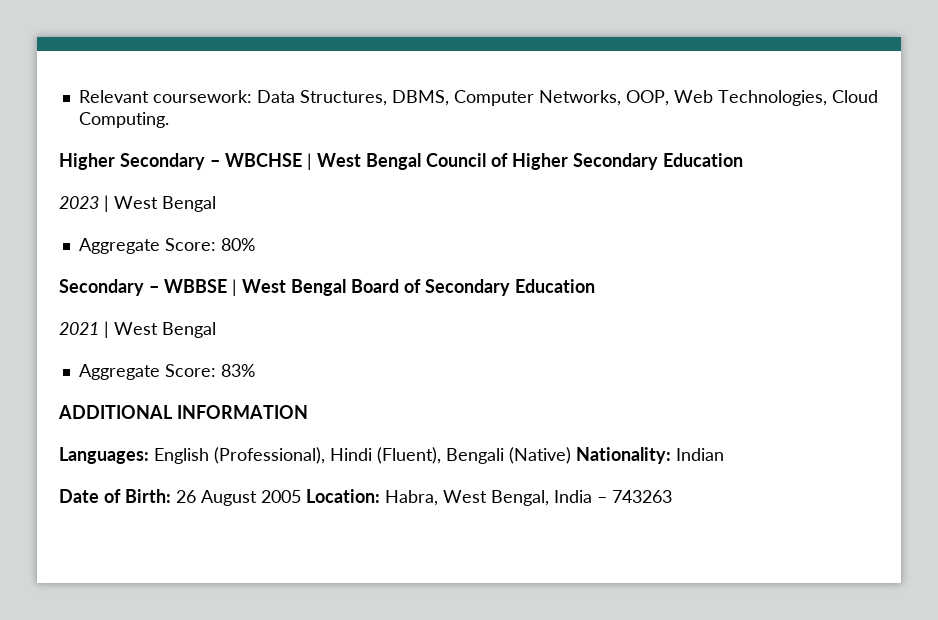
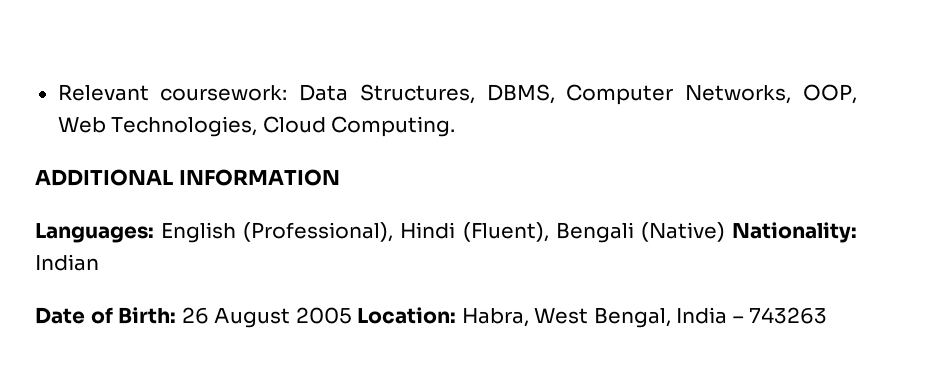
- Higher Secondary – WBCHSE | West Bengal Council of Higher Secondary Education
- 2023 | West Bengal
- Aggregate Score: 80%
- Secondary – WBBSE | West Bengal Board of Secondary Education
- 2021 | West Bengal
- Aggregate Score: 83%

